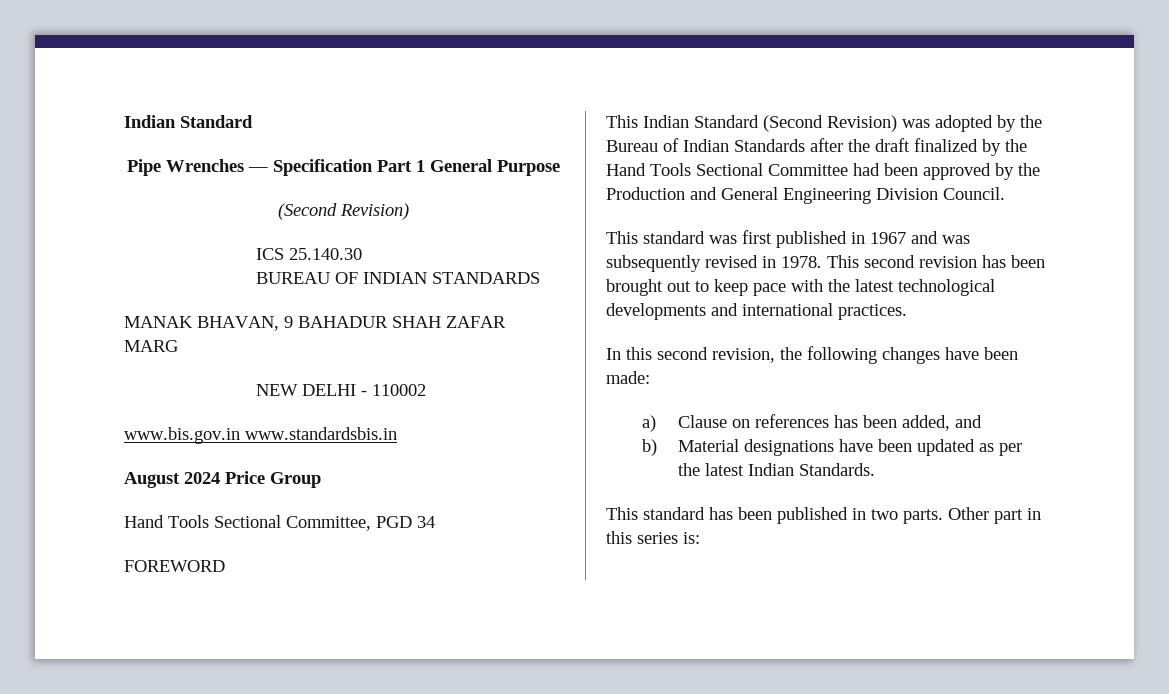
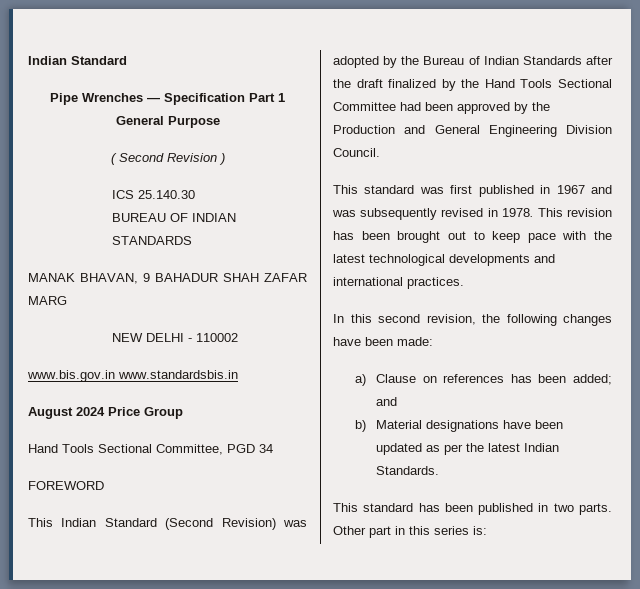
  Pipe Wrenches — Specification Part 1 General Purpose
- (Second Revision)
+ ( Second Revision )
- This second revision has been brought out to keep pace with the latest technological developments and international practices.
+ This revision has been brought out to keep pace with the latest technological developments and international practices.
- a) Clause on references has been added, and
+ a) Clause on references has been added; and

